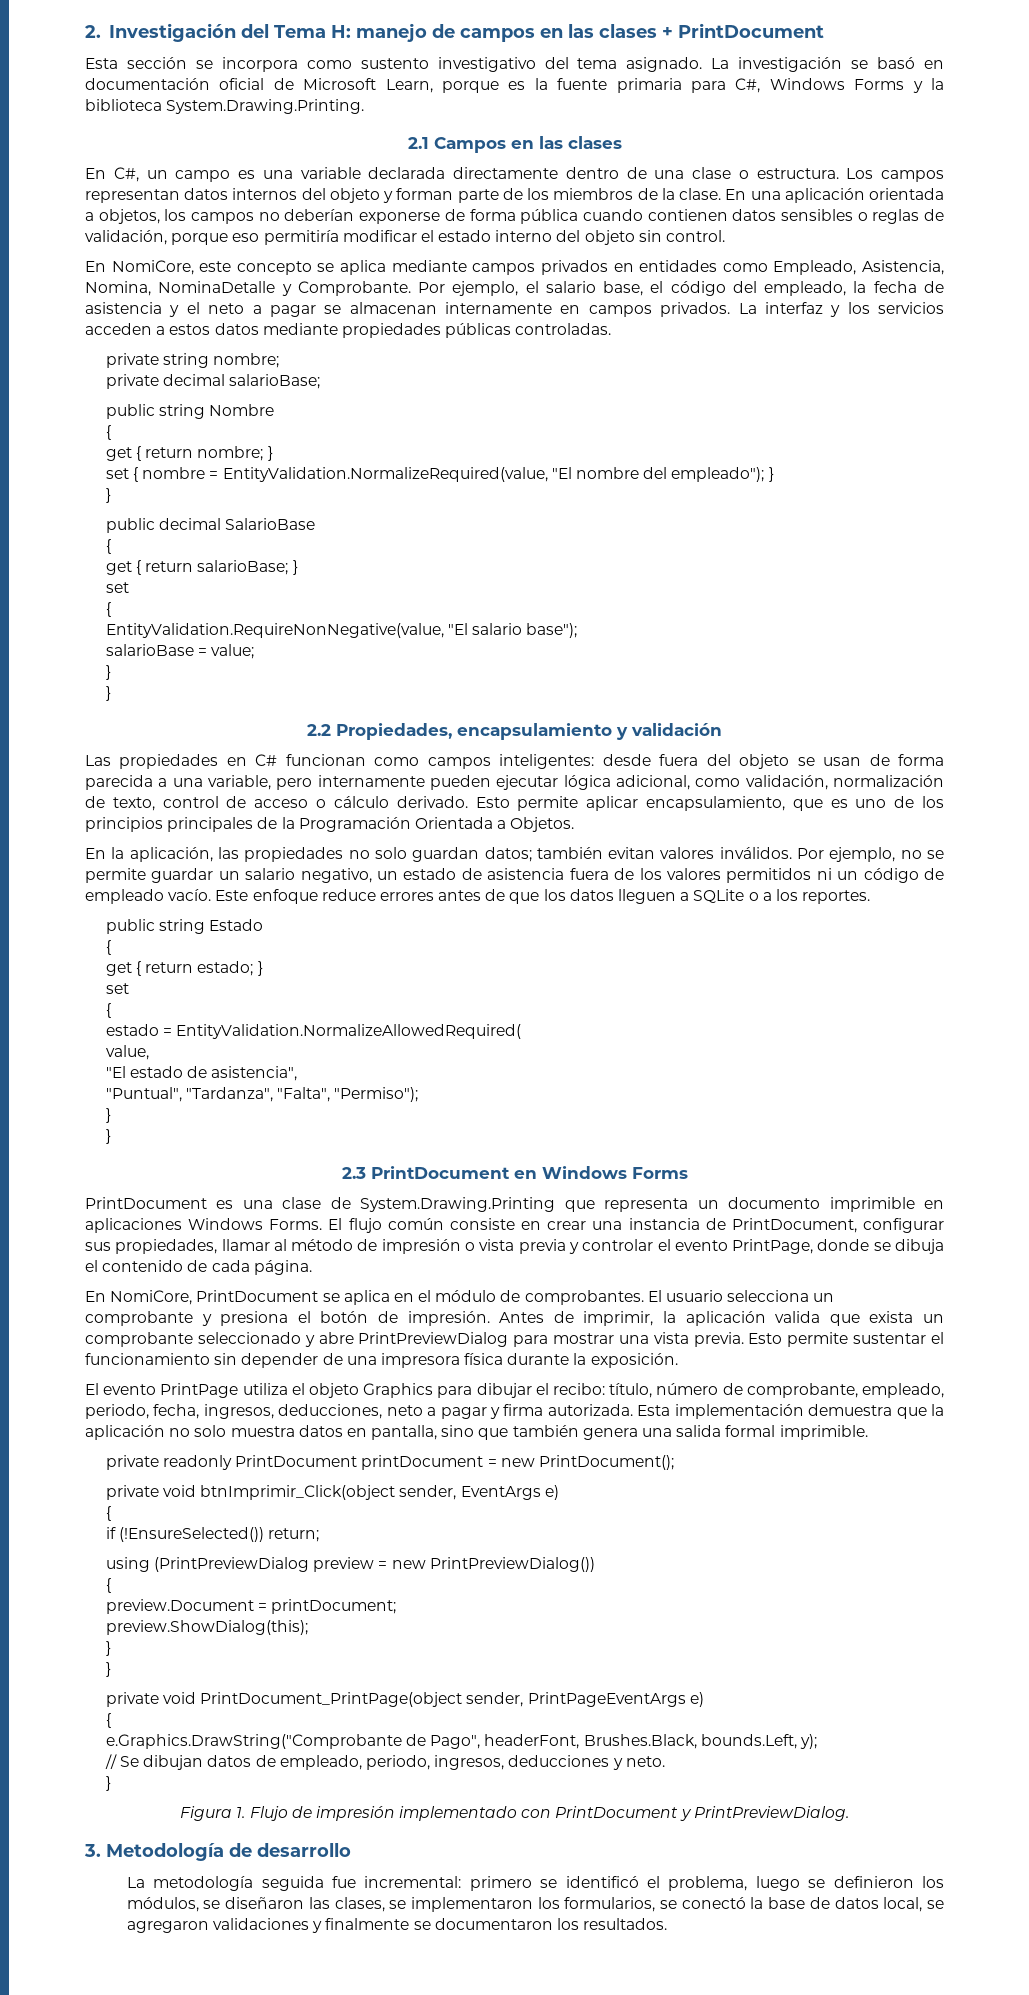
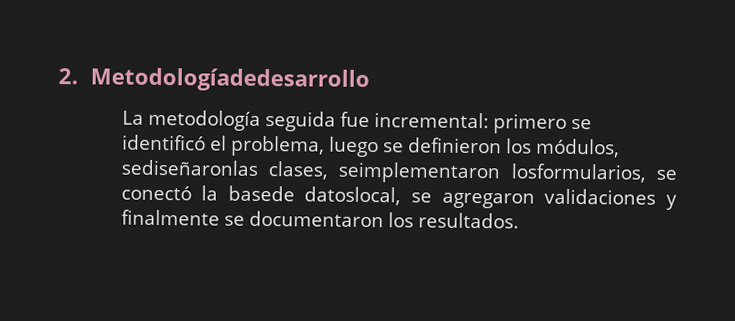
- 2. Investigación del Tema H: manejo de campos en las clases + PrintDocument
- Esta sección se incorpora como sustento investigativo del tema asignado. La investigación se basó en documentación oficial de Microsoft Learn, porque es la fuente primaria para C#, Windows Forms y la biblioteca System.Drawing.Printing.
- 2.1 Campos en las clases
- En C#, un campo es una variable declarada directamente dentro de una clase o estructura. Los campos representan datos internos del objeto y forman parte de los miembros de la clase. En una aplicación orientada a objetos, los campos no deberían exponerse de forma pública cuando contienen datos sensibles o reglas de validación, porque eso permitiría modificar el estado interno del objeto sin control.
- En NomiCore, este concepto se aplica mediante campos privados en entidades como Empleado, Asistencia, Nomina, NominaDetalle y Comprobante. Por ejemplo, el salario base, el código del empleado, la fecha de asistencia y el neto a pagar se almacenan internamente en campos privados. La interfaz y los servicios acceden a estos datos mediante propiedades públicas controladas.
- private string nombre;
- private decimal salarioBase;
- public string Nombre
- {
- get { return nombre; }
- set { nombre = EntityValidation.NormalizeRequired(value, "El nombre del empleado"); }
- }
- public decimal SalarioBase
- {
- get { return salarioBase; }
- set
- {
- EntityValidation.RequireNonNegative(value, "El salario base");
- salarioBase = value;
- }
- }
- 2.2 Propiedades, encapsulamiento y validación
- Las propiedades en C# funcionan como campos inteligentes: desde fuera del objeto se usan de forma parecida a una variable, pero internamente pueden ejecutar lógica adicional, como validación, normalización de texto, control de acceso o cálculo derivado. Esto permite aplicar encapsulamiento, que es uno de los principios principales de la Programación Orientada a Objetos.
- En la aplicación, las propiedades no solo guardan datos; también evitan valores inválidos. Por ejemplo, no se permite guardar un salario negativo, un estado de asistencia fuera de los valores permitidos ni un código de empleado vacío. Este enfoque reduce errores antes de que los datos lleguen a SQLite o a los reportes.
- public string Estado
- {
- get { return estado; }
- set
- {
- estado = EntityValidation.NormalizeAllowedRequired(
- value,
- "El estado de asistencia",
- "Puntual", "Tardanza", "Falta", "Permiso");
- }
- }
- 2.3 PrintDocument en Windows Forms
- PrintDocument es una clase de System.Drawing.Printing que representa un documento imprimible en aplicaciones Windows Forms. El flujo común consiste en crear una instancia de PrintDocument, configurar sus propiedades, llamar al método de impresión o vista previa y controlar el evento PrintPage, donde se dibuja el contenido de cada página.
- En NomiCore, PrintDocument se aplica en el módulo de comprobantes. El usuario selecciona un comprobante y presiona el botón de impresión. Antes de imprimir, la aplicación valida que exista un comprobante seleccionado y abre PrintPreviewDialog para mostrar una vista previa. Esto permite sustentar el funcionamiento sin depender de una impresora física durante la exposición.
- El evento PrintPage utiliza el objeto Graphics para dibujar el recibo: título, número de comprobante, empleado, periodo, fecha, ingresos, deducciones, neto a pagar y firma autorizada. Esta implementación demuestra que la aplicación no solo muestra datos en pantalla, sino que también genera una salida formal imprimible.
- private readonly PrintDocument printDocument = new PrintDocument();
- private void btnImprimir_Click(object sender, EventArgs e)
- {
- if (!EnsureSelected()) return;
- using (PrintPreviewDialog preview = new PrintPreviewDialog())
- {
- preview.Document = printDocument;
- preview.ShowDialog(this);
- }
- }
- private void PrintDocument_PrintPage(object sender, PrintPageEventArgs e)
- {
- e.Graphics.DrawString("Comprobante de Pago", headerFont, Brushes.Black, bounds.Left, y);
- // Se dibujan datos de empleado, periodo, ingresos, deducciones y neto.
- }
- Figura 1. Flujo de impresión implementado con PrintDocument y PrintPreviewDialog.
- 3. Metodología de desarrollo
+ 2. Metodologíadedesarrollo
- La metodología seguida fue incremental: primero se identificó el problema, luego se definieron los módulos, se diseñaron las clases, se implementaron los formularios, se conectó la base de datos local, se agregaron validaciones y finalmente se documentaron los resultados.
+ La metodología seguida fue incremental: primero se identificó el problema, luego se definieron los módulos, sediseñaronlas clases, seimplementaron losformularios, se conectó la basede datoslocal, se agregaron validaciones y finalmente se documentaron los resultados.

